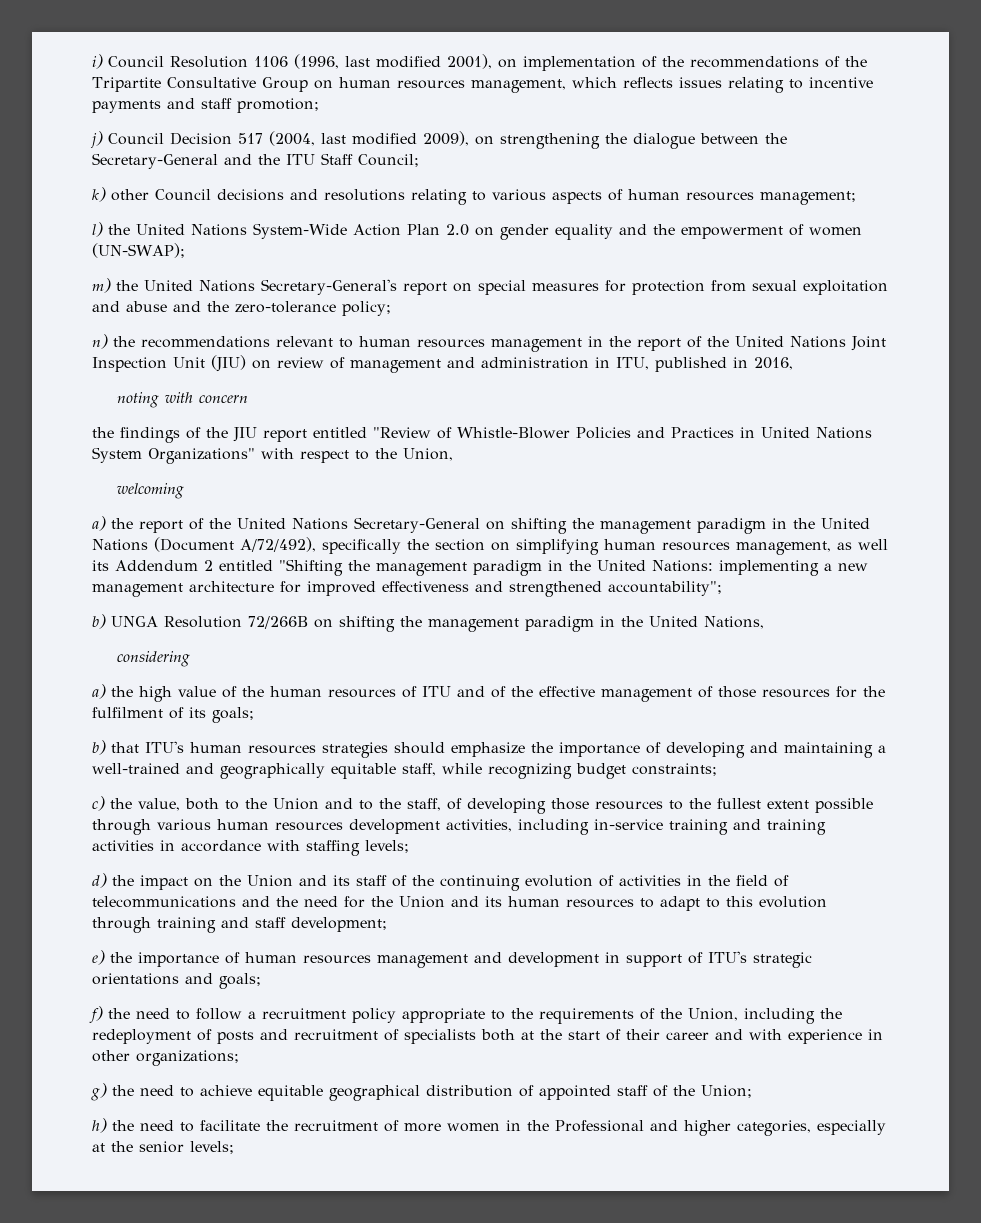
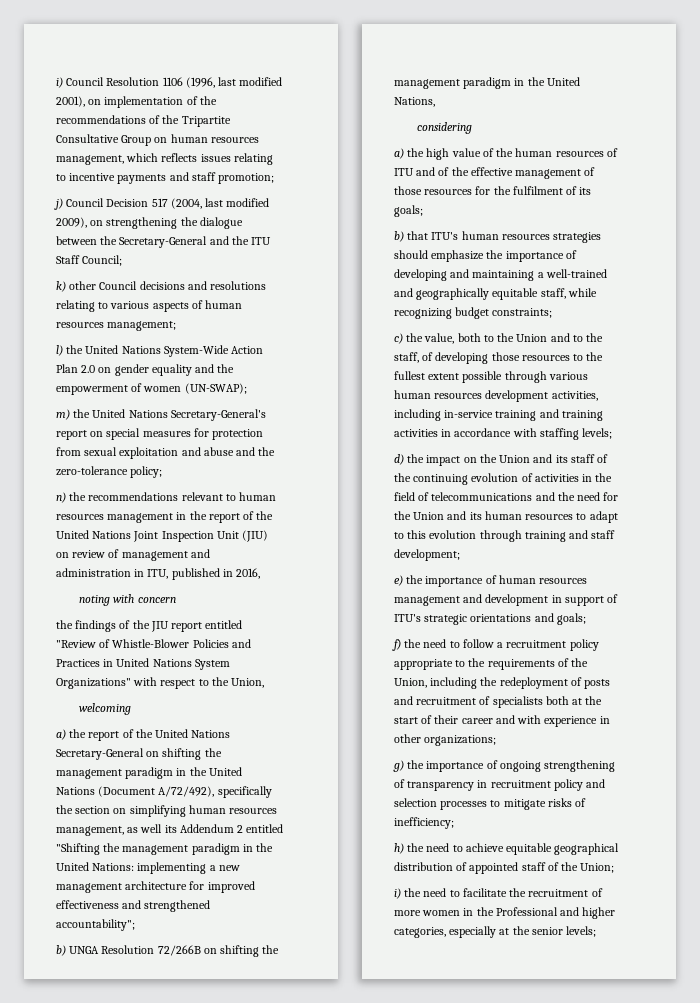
- g) the need to achieve equitable geographical distribution of appointed staff of the Union;
+ g) the importance of ongoing strengthening of transparency in recruitment policy and selection processes to mitigate risks of inefficiency;
+ h) the need to achieve equitable geographical distribution of appointed staff of the Union;
- h) the need to facilitate the recruitment of more women in the Professional and higher categories, especially at the senior levels;
+ i) the need to facilitate the recruitment of more women in the Professional and higher categories, especially at the senior levels;

